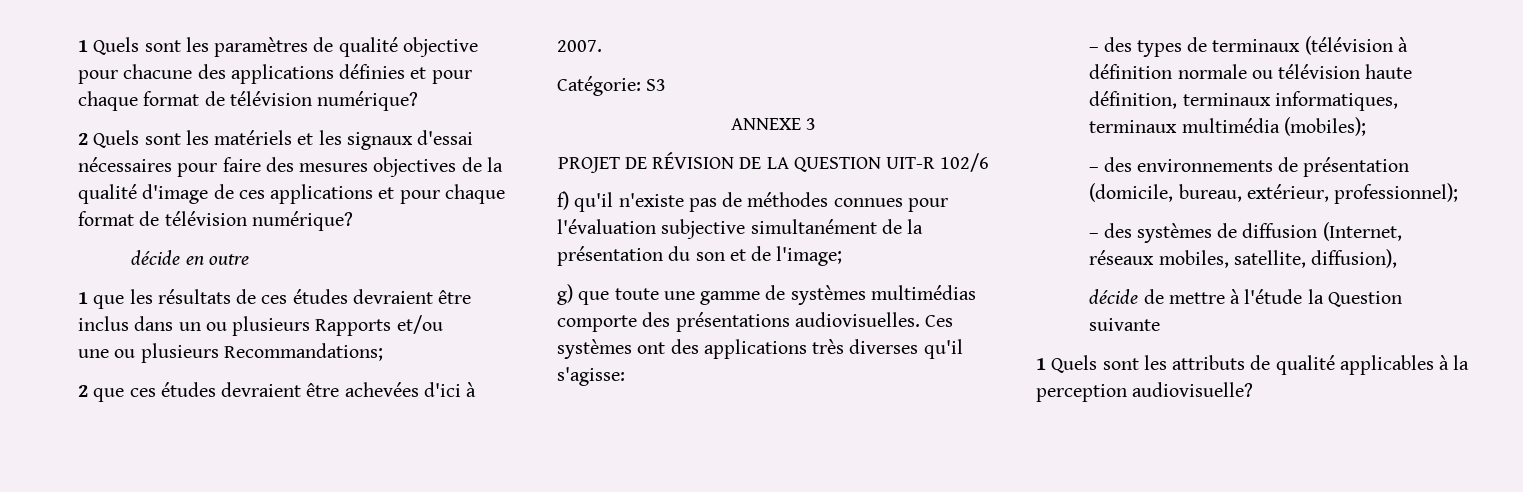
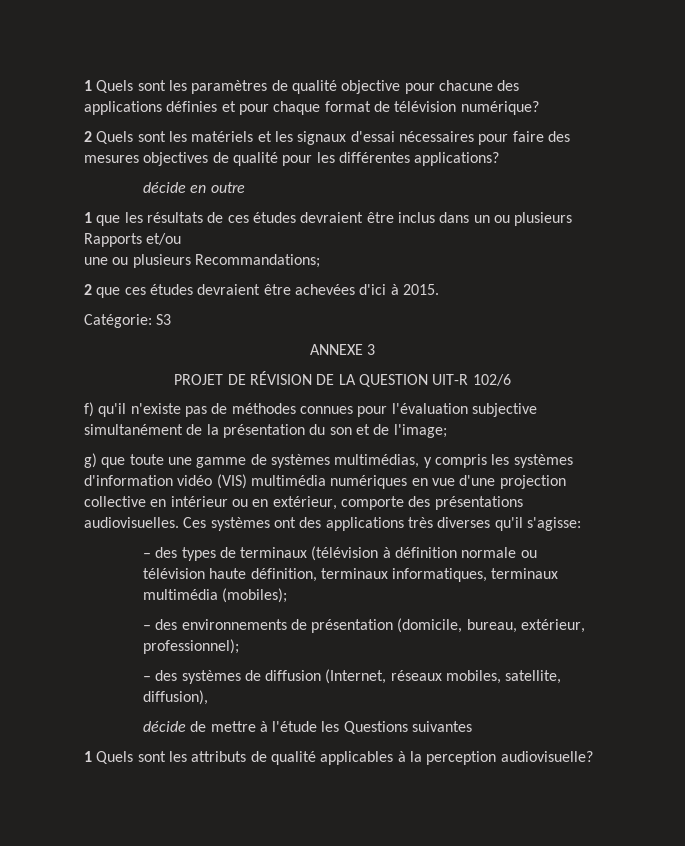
- 2 Quels sont les matériels et les signaux d'essai nécessaires pour faire des mesures objectives de la qualité d'image de ces applications et pour chaque format de télévision numérique?
+ 2 Quels sont les matériels et les signaux d'essai nécessaires pour faire des mesures objectives de qualité pour les différentes applications?
- 2 que ces études devraient être achevées d'ici à 2007.
+ 2 que ces études devraient être achevées d'ici à 2015.
- g) que toute une gamme de systèmes multimédias comporte des présentations audiovisuelles.
+ g) que toute une gamme de systèmes multimédias, y compris les systèmes d'information vidéo (VIS) multimédia numériques en vue d'une projection collective en intérieur ou en extérieur, comporte des présentations audiovisuelles.
- décide de mettre à l'étude la Question suivante
+ décide de mettre à l'étude les Questions suivantes

